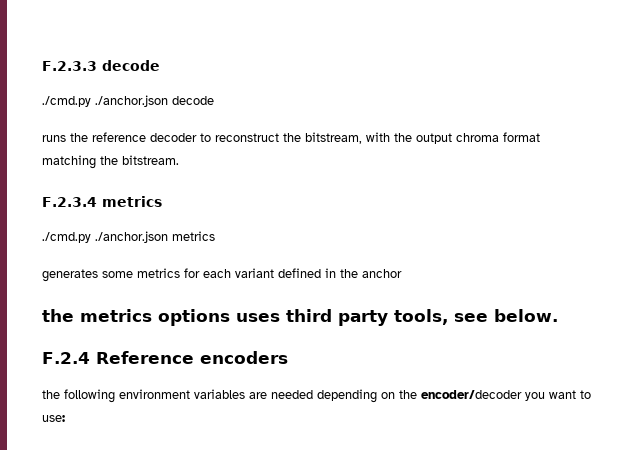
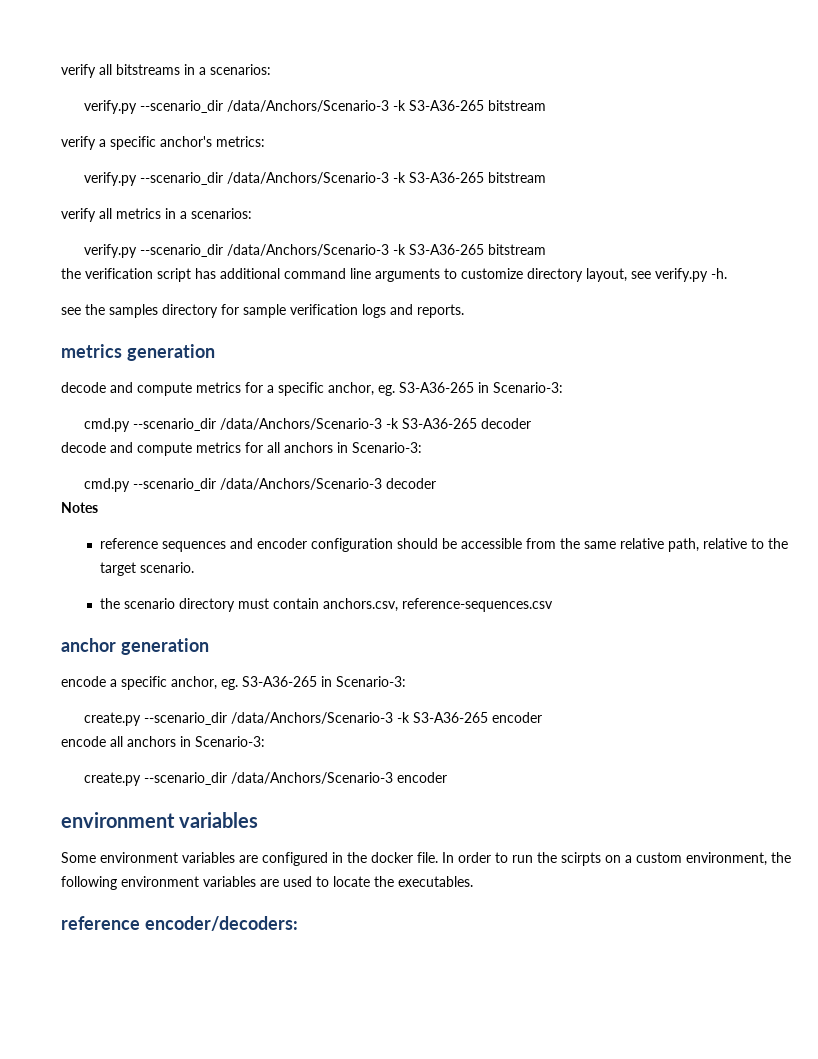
- F.2.3.3 decode
- ./cmd.py ./anchor.json decode
- runs the reference decoder to reconstruct the bitstream, with the output chroma format matching the bitstream.
- F.2.3.4 metrics
- ./cmd.py ./anchor.json metrics
- generates some metrics for each variant defined in the anchor
- the metrics options uses third party tools, see below.
- F.2.4 Reference encoders
- the following environment variables are needed depending on the encoder/decoder you want to use:
+ verify all bitstreams in a scenarios:
+ verify.py --scenario_dir /data/Anchors/Scenario-3 -k S3-A36-265 bitstream
+ verify a specific anchor's metrics:
+ verify.py --scenario_dir /data/Anchors/Scenario-3 -k S3-A36-265 bitstream
+ verify all metrics in a scenarios:
+ verify.py --scenario_dir /data/Anchors/Scenario-3 -k S3-A36-265 bitstream
+ the verification script has additional command line arguments to customize directory layout, see verify.py -h.
+ see the samples directory for sample verification logs and reports.
+ metrics generation
+ decode and compute metrics for a specific anchor, eg. S3-A36-265 in Scenario-3:
+ cmd.py --scenario_dir /data/Anchors/Scenario-3 -k S3-A36-265 decoder
+ decode and compute metrics for all anchors in Scenario-3:
+ cmd.py --scenario_dir /data/Anchors/Scenario-3 decoder
+ Notes
+ reference sequences and encoder configuration should be accessible from the same relative path, relative to the target scenario.
+ the scenario directory must contain anchors.csv, reference-sequences.csv
+ anchor generation
+ encode a specific anchor, eg. S3-A36-265 in Scenario-3:
+ create.py --scenario_dir /data/Anchors/Scenario-3 -k S3-A36-265 encoder
+ encode all anchors in Scenario-3:
+ create.py --scenario_dir /data/Anchors/Scenario-3 encoder
+ environment variables
+ Some environment variables are configured in the docker file. In order to run the scirpts on a custom environment, the following environment variables are used to locate the executables.
+ reference encoder/decoders:

